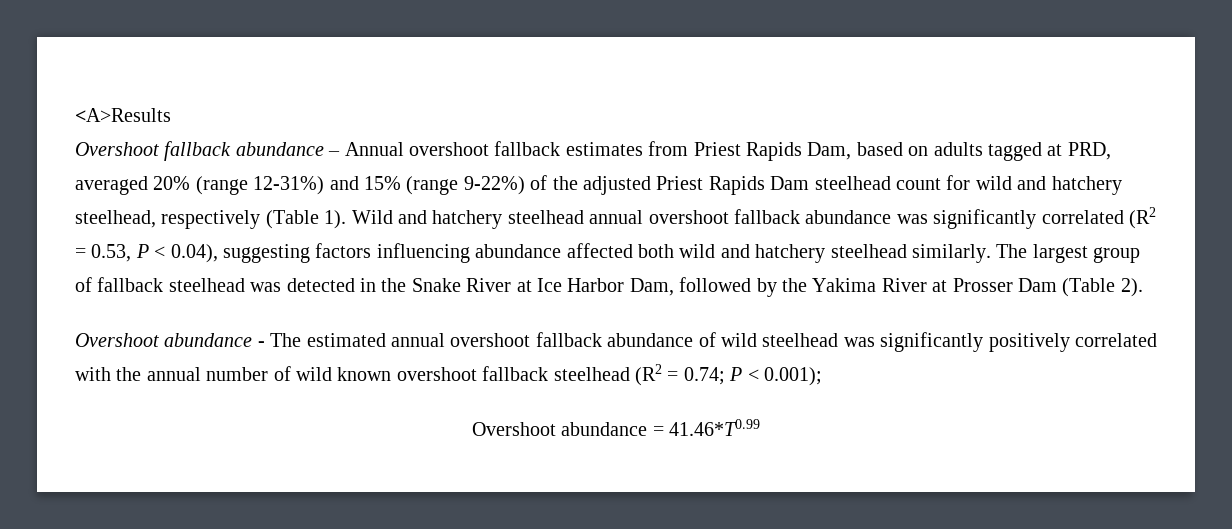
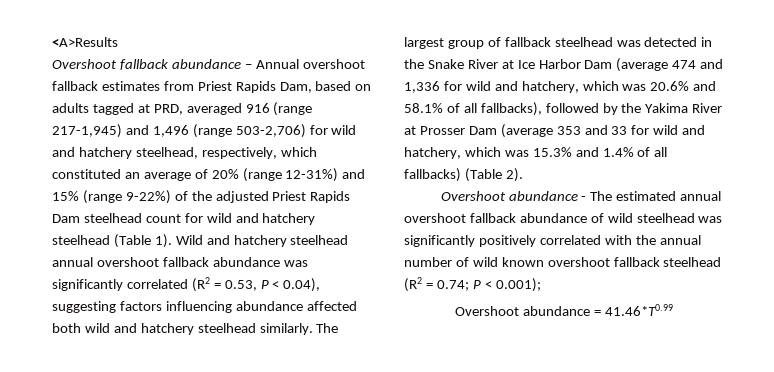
- Overshoot fallback abundance – Annual overshoot fallback estimates from Priest Rapids Dam, based on adults tagged at PRD, averaged 20% (range 12-31%) and 15% (range 9-22%) of the adjusted Priest Rapids Dam steelhead count for wild and hatchery steelhead, respectively (Table 1).
+ Overshoot fallback abundance – Annual overshoot fallback estimates from Priest Rapids Dam, based on adults tagged at PRD, averaged 916 (range 217-1,945) and 1,496 (range 503-2,706) for wild and hatchery steelhead, respectively, which constituted an average of 20% (range 12-31%) and 15% (range 9-22%) of the adjusted Priest Rapids Dam steelhead count for wild and hatchery steelhead (Table 1).
- The largest group of fallback steelhead was detected in the Snake River at Ice Harbor Dam, followed by the Yakima River at Prosser Dam (Table 2).
+ The largest group of fallback steelhead was detected in the Snake River at Ice Harbor Dam (average 474 and 1,336 for wild and hatchery, which was 20.6% and 58.1% of all fallbacks), followed by the Yakima River at Prosser Dam (average 353 and 33 for wild and hatchery, which was 15.3% and 1.4% of all fallbacks) (Table 2).

